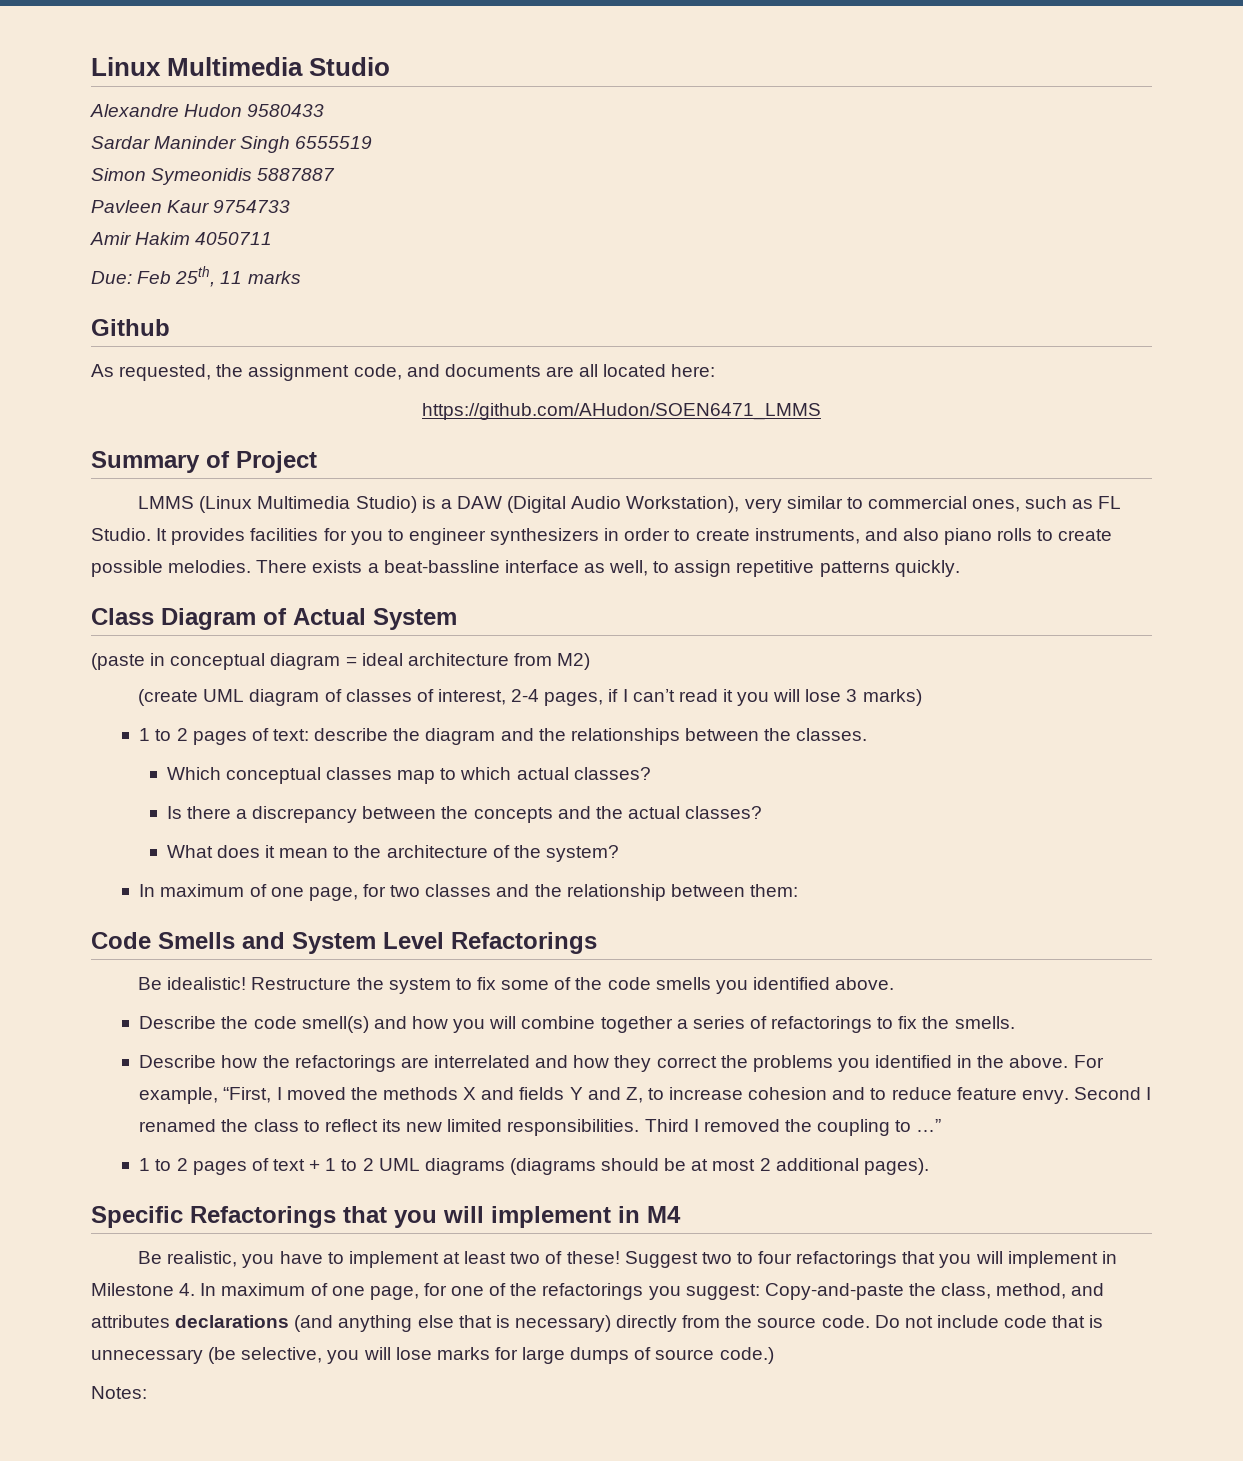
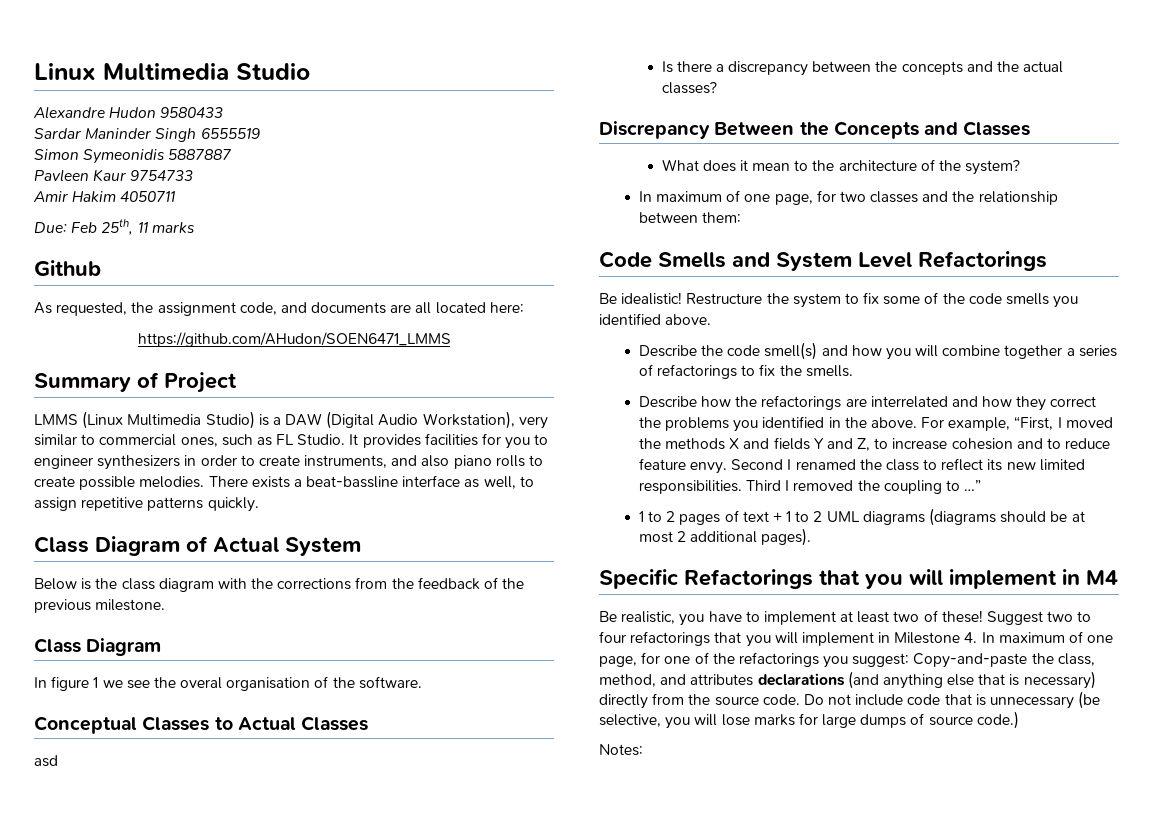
- (paste in conceptual diagram = ideal architecture from M2)
- (create UML diagram of classes of interest, 2-4 pages, if I can’t read it you will lose 3 marks)
- 1 to 2 pages of text: describe the diagram and the relationships between the classes.
- Which conceptual classes map to which actual classes?
+ Below is the class diagram with the corrections from the feedback of the previous milestone.
+ Class Diagram
+ In figure 1 we see the overal organisation of the software.
+ Conceptual Classes to Actual Classes
+ asd
+ Discrepancy Between the Concepts and Classes

